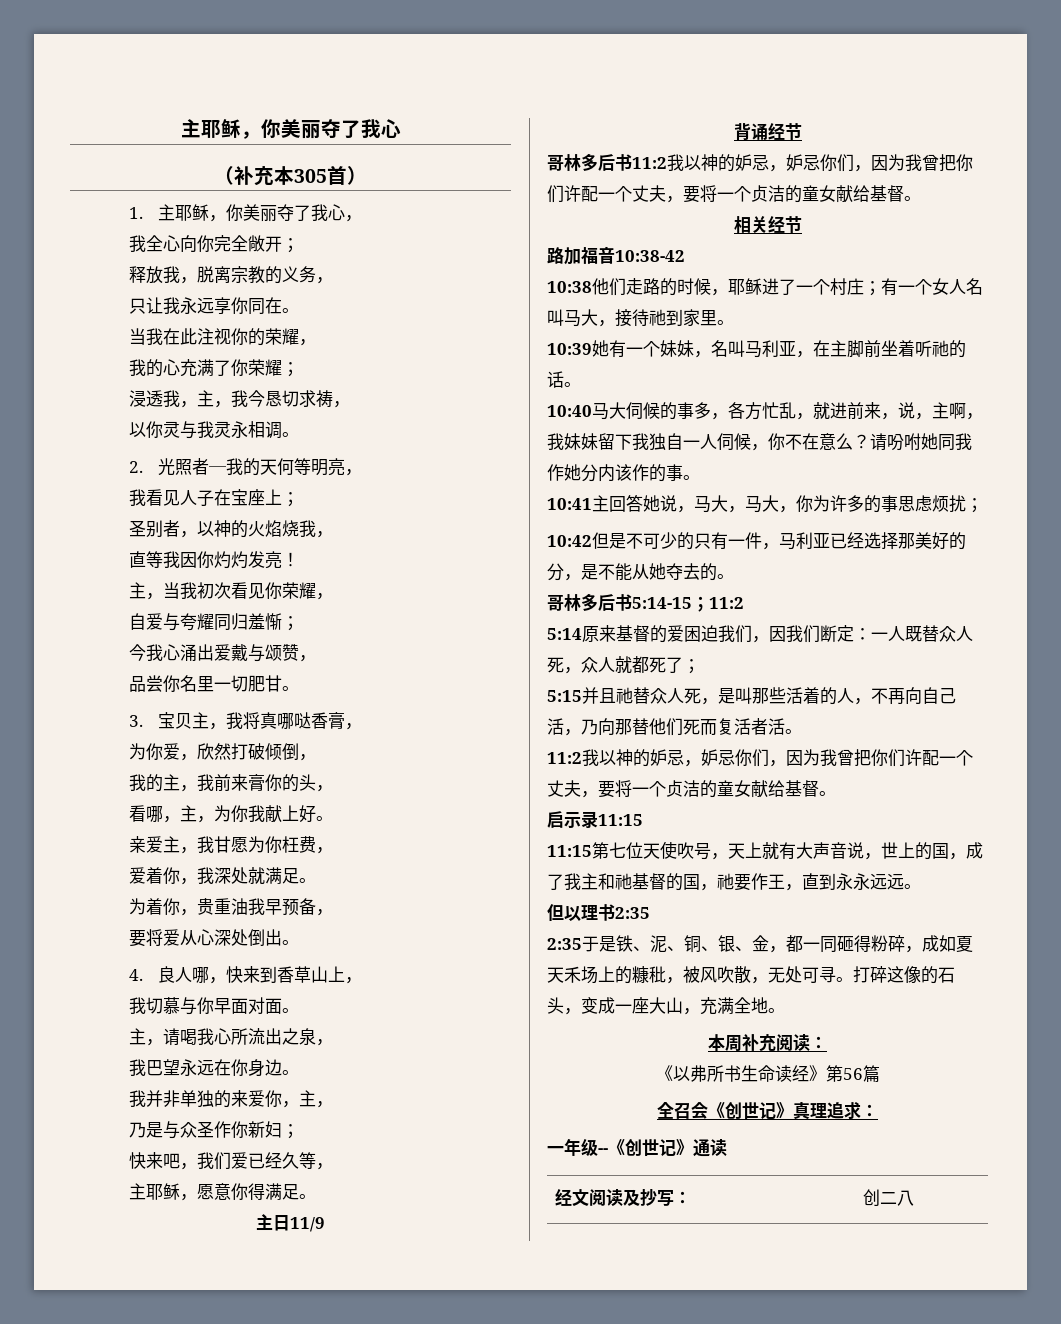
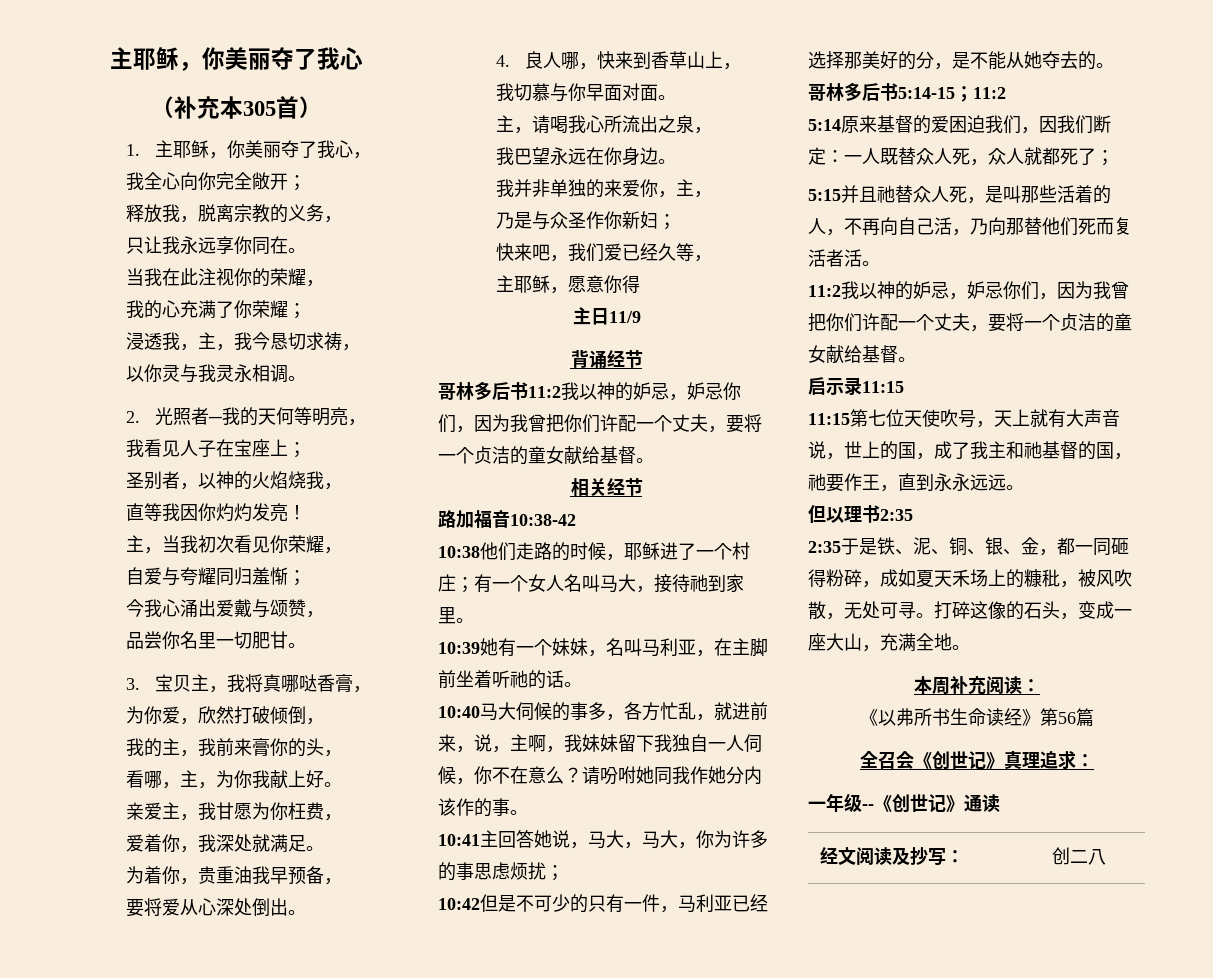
- 主耶稣，愿意你得满足。
+ 主耶稣，愿意你得

